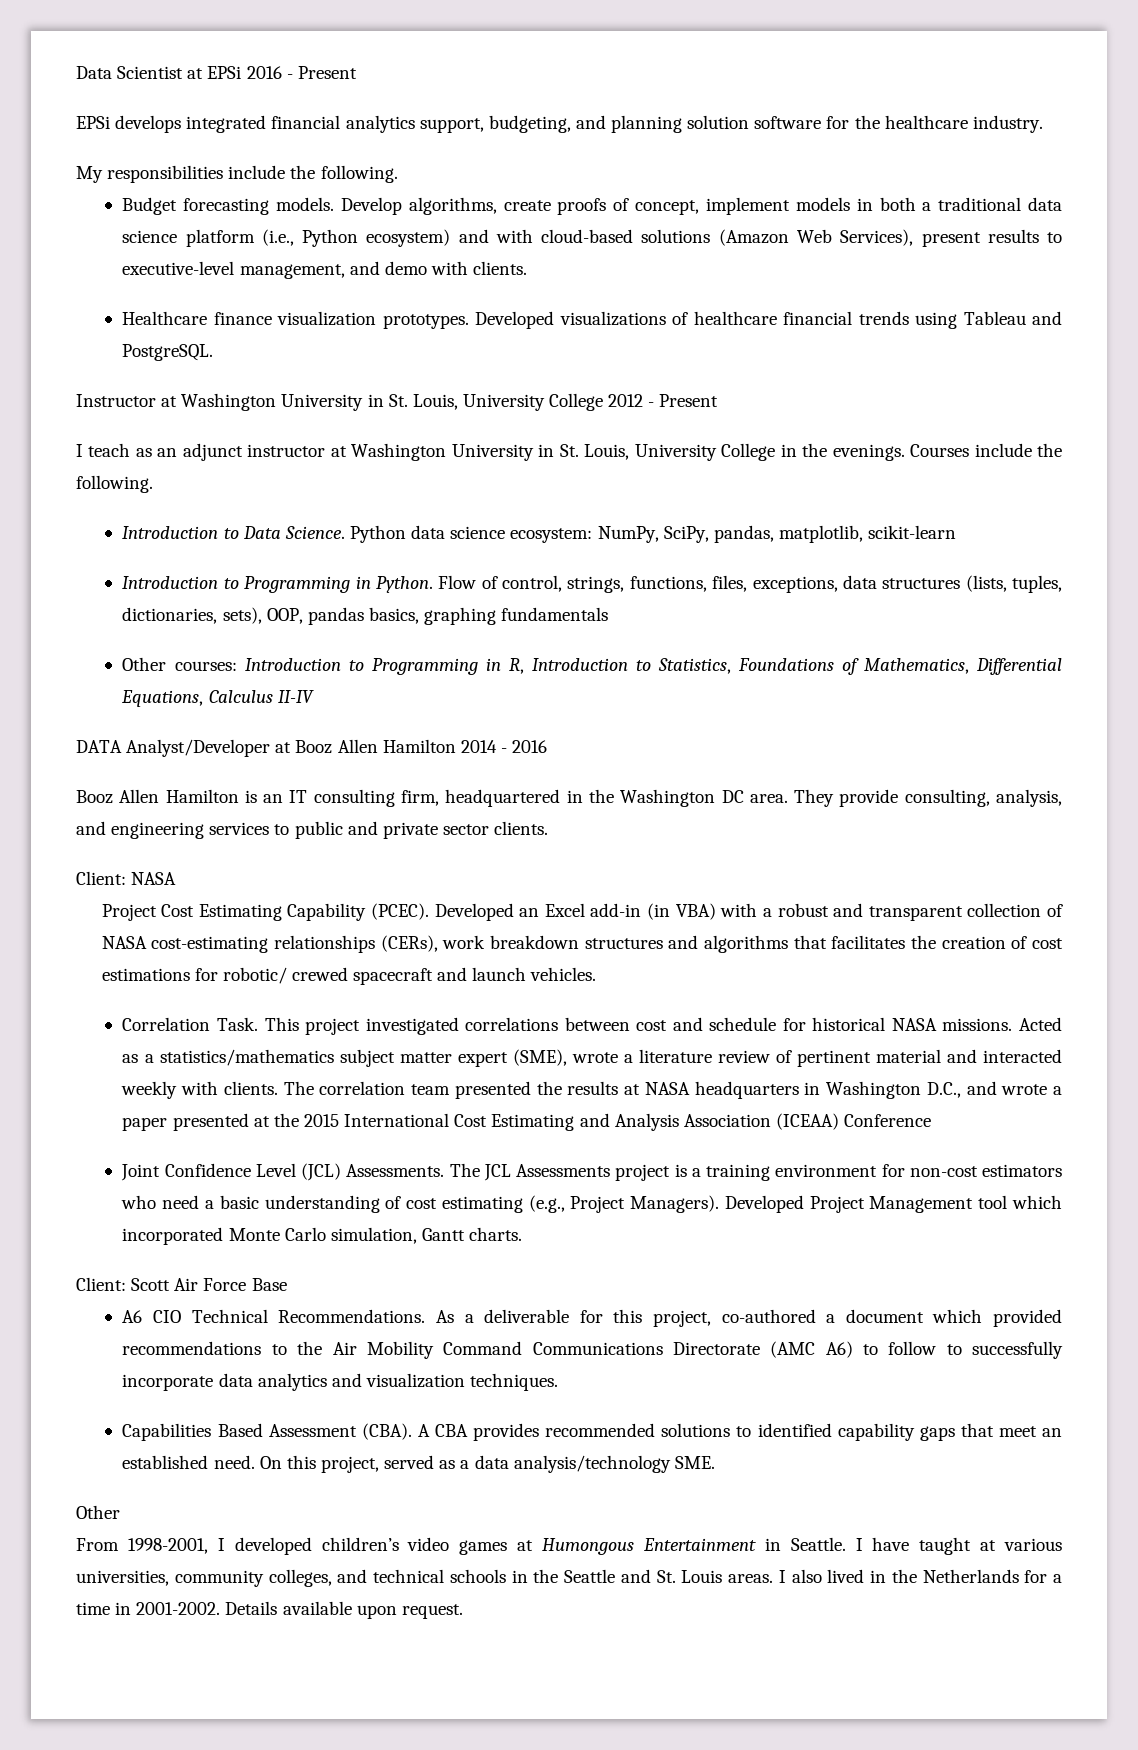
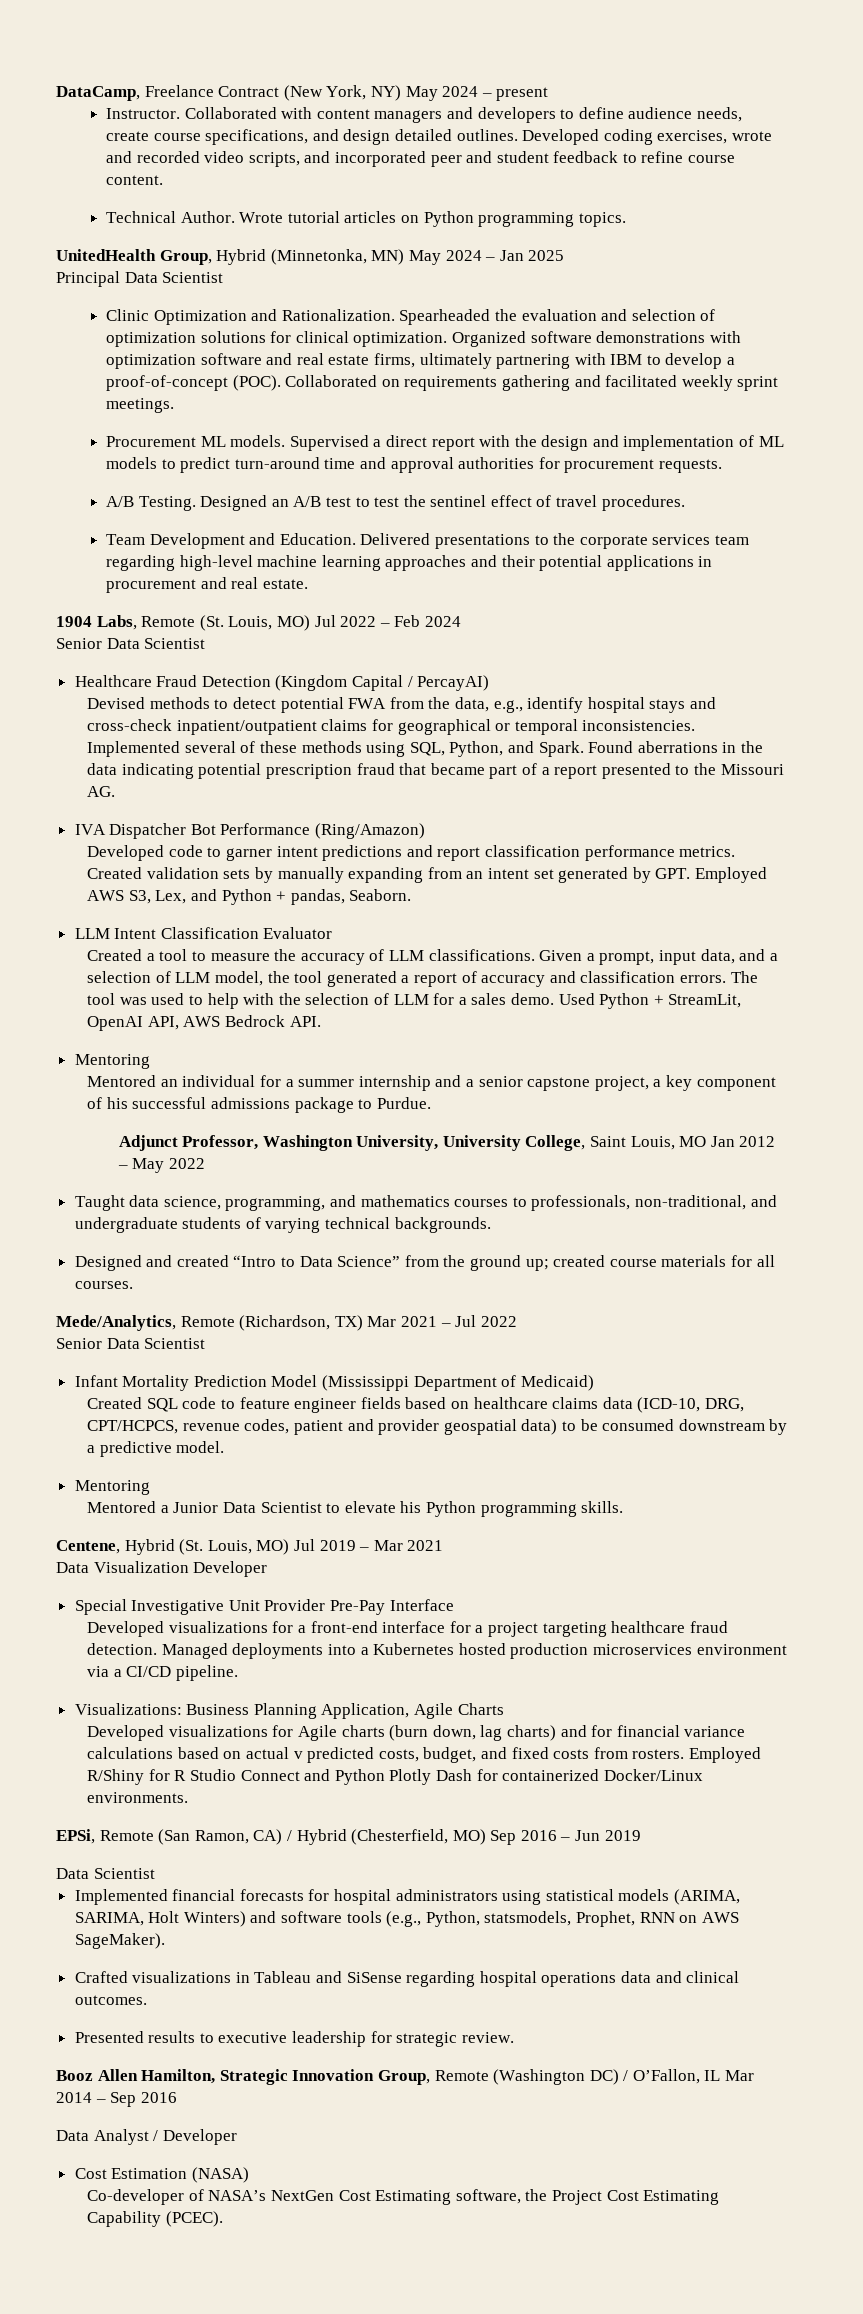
- Data Scientist at EPSi 2016 - Present
- EPSi develops integrated financial analytics support, budgeting, and planning solution software for the healthcare industry.
- My responsibilities include the following.
- Budget forecasting models. Develop algorithms, create proofs of concept, implement models in both a traditional data science platform (i.e., Python ecosystem) and with cloud-based solutions (Amazon Web Services), present results to executive-level management, and demo with clients.
- Healthcare finance visualization prototypes. Developed visualizations of healthcare financial trends using Tableau and PostgreSQL.
- Instructor at Washington University in St. Louis, University College 2012 - Present
- I teach as an adjunct instructor at Washington University in St. Louis, University College in the evenings. Courses include the following.
- Introduction to Data Science. Python data science ecosystem: NumPy, SciPy, pandas, matplotlib, scikit-learn
- Introduction to Programming in Python. Flow of control, strings, functions, files, exceptions, data structures (lists, tuples, dictionaries, sets), OOP, pandas basics, graphing fundamentals
- Other courses: Introduction to Programming in R, Introduction to Statistics, Foundations of Mathematics, Differential Equations, Calculus II-IV
- DATA Analyst/Developer at Booz Allen Hamilton 2014 - 2016
- Booz Allen Hamilton is an IT consulting firm, headquartered in the Washington DC area. They provide consulting, analysis, and engineering services to public and private sector clients.
- Client: NASA
- Project Cost Estimating Capability (PCEC). Developed an Excel add-in (in VBA) with a robust and transparent collection of NASA cost-estimating relationships (CERs), work breakdown structures and algorithms that facilitates the creation of cost estimations for robotic/ crewed spacecraft and launch vehicles.
- Correlation Task. This project investigated correlations between cost and schedule for historical NASA missions. Acted as a statistics/mathematics subject matter expert (SME), wrote a literature review of pertinent material and interacted weekly with clients. The correlation team presented the results at NASA headquarters in Washington D.C., and wrote a paper presented at the 2015 International Cost Estimating and Analysis Association (ICEAA) Conference
- Joint Confidence Level (JCL) Assessments. The JCL Assessments project is a training environment for non-cost estimators who need a basic understanding of cost estimating (e.g., Project Managers). Developed Project Management tool which incorporated Monte Carlo simulation, Gantt charts.
- Client: Scott Air Force Base
- A6 CIO Technical Recommendations. As a deliverable for this project, co-authored a document which provided recommendations to the Air Mobility Command Communications Directorate (AMC A6) to follow to successfully incorporate data analytics and visualization techniques.
- Capabilities Based Assessment (CBA). A CBA provides recommended solutions to identified capability gaps that meet an established need. On this project, served as a data analysis/technology SME.
- Other
- From 1998-2001, I developed children’s video games at Humongous Entertainment in Seattle. I have taught at various universities, community colleges, and technical schools in the Seattle and St. Louis areas. I also lived in the Netherlands for a time in 2001-2002. Details available upon request.
+ DataCamp, Freelance Contract (New York, NY) May 2024 – present
+ Instructor. Collaborated with content managers and developers to define audience needs, create course specifications, and design detailed outlines. Developed coding exercises, wrote and recorded video scripts, and incorporated peer and student feedback to refine course content.
+ Technical Author. Wrote tutorial articles on Python programming topics.
+ UnitedHealth Group, Hybrid (Minnetonka, MN) May 2024 – Jan 2025
+ Principal Data Scientist
+ Clinic Optimization and Rationalization. Spearheaded the evaluation and selection of optimization solutions for clinical optimization. Organized software demonstrations with optimization software and real estate firms, ultimately partnering with IBM to develop a proof-of-concept (POC). Collaborated on requirements gathering and facilitated weekly sprint meetings.
+ Procurement ML models. Supervised a direct report with the design and implementation of ML models to predict turn-around time and approval authorities for procurement requests.
+ A/B Testing. Designed an A/B test to test the sentinel effect of travel procedures.
+ Team Development and Education. Delivered presentations to the corporate services team regarding high-level machine learning approaches and their potential applications in procurement and real estate.
+ 1904 Labs, Remote (St. Louis, MO) Jul 2022 – Feb 2024
+ Senior Data Scientist
+ Healthcare Fraud Detection (Kingdom Capital / PercayAI)
+ Devised methods to detect potential FWA from the data, e.g., identify hospital stays and cross-check inpatient/outpatient claims for geographical or temporal inconsistencies. Implemented several of these methods using SQL, Python, and Spark. Found aberrations in the data indicating potential prescription fraud that became part of a report presented to the Missouri AG.
+ IVA Dispatcher Bot Performance (Ring/Amazon)
+ Developed code to garner intent predictions and report classification performance metrics. Created validation sets by manually expanding from an intent set generated by GPT. Employed AWS S3, Lex, and Python + pandas, Seaborn.
+ LLM Intent Classification Evaluator
+ Created a tool to measure the accuracy of LLM classifications. Given a prompt, input data, and a selection of LLM model, the tool generated a report of accuracy and classification errors. The tool was used to help with the selection of LLM for a sales demo. Used Python + StreamLit, OpenAI API, AWS Bedrock API.
+ Mentoring
+ Mentored an individual for a summer internship and a senior capstone project, a key component of his successful admissions package to Purdue.
+ Adjunct Professor, Washington University, University College, Saint Louis, MO Jan 2012 – May 2022
+ Taught data science, programming, and mathematics courses to professionals, non-traditional, and undergraduate students of varying technical backgrounds.
+ Designed and created “Intro to Data Science” from the ground up; created course materials for all courses.
+ Mede/Analytics, Remote (Richardson, TX) Mar 2021 – Jul 2022
+ Senior Data Scientist
+ Infant Mortality Prediction Model (Mississippi Department of Medicaid)
+ Created SQL code to feature engineer fields based on healthcare claims data (ICD-10, DRG, CPT/HCPCS, revenue codes, patient and provider geospatial data) to be consumed downstream by a predictive model.
+ Mentoring
+ Mentored a Junior Data Scientist to elevate his Python programming skills.
+ Centene, Hybrid (St. Louis, MO) Jul 2019 – Mar 2021
+ Data Visualization Developer
+ Special Investigative Unit Provider Pre-Pay Interface
+ Developed visualizations for a front-end interface for a project targeting healthcare fraud detection. Managed deployments into a Kubernetes hosted production microservices environment via a CI/CD pipeline.
+ Visualizations: Business Planning Application, Agile Charts
+ Developed visualizations for Agile charts (burn down, lag charts) and for financial variance calculations based on actual v predicted costs, budget, and fixed costs from rosters. Employed R/Shiny for R Studio Connect and Python Plotly Dash for containerized Docker/Linux environments.
+ EPSi, Remote (San Ramon, CA) / Hybrid (Chesterfield, MO) Sep 2016 – Jun 2019
+ Data Scientist
+ Implemented financial forecasts for hospital administrators using statistical models (ARIMA, SARIMA, Holt Winters) and software tools (e.g., Python, statsmodels, Prophet, RNN on AWS SageMaker).
+ Crafted visualizations in Tableau and SiSense regarding hospital operations data and clinical outcomes.
+ Presented results to executive leadership for strategic review.
+ Booz Allen Hamilton, Strategic Innovation Group, Remote (Washington DC) / O’Fallon, IL Mar 2014 – Sep 2016
+ Data Analyst / Developer
+ Cost Estimation (NASA)
+ Co-developer of NASA’s NextGen Cost Estimating software, the Project Cost Estimating Capability (PCEC).

